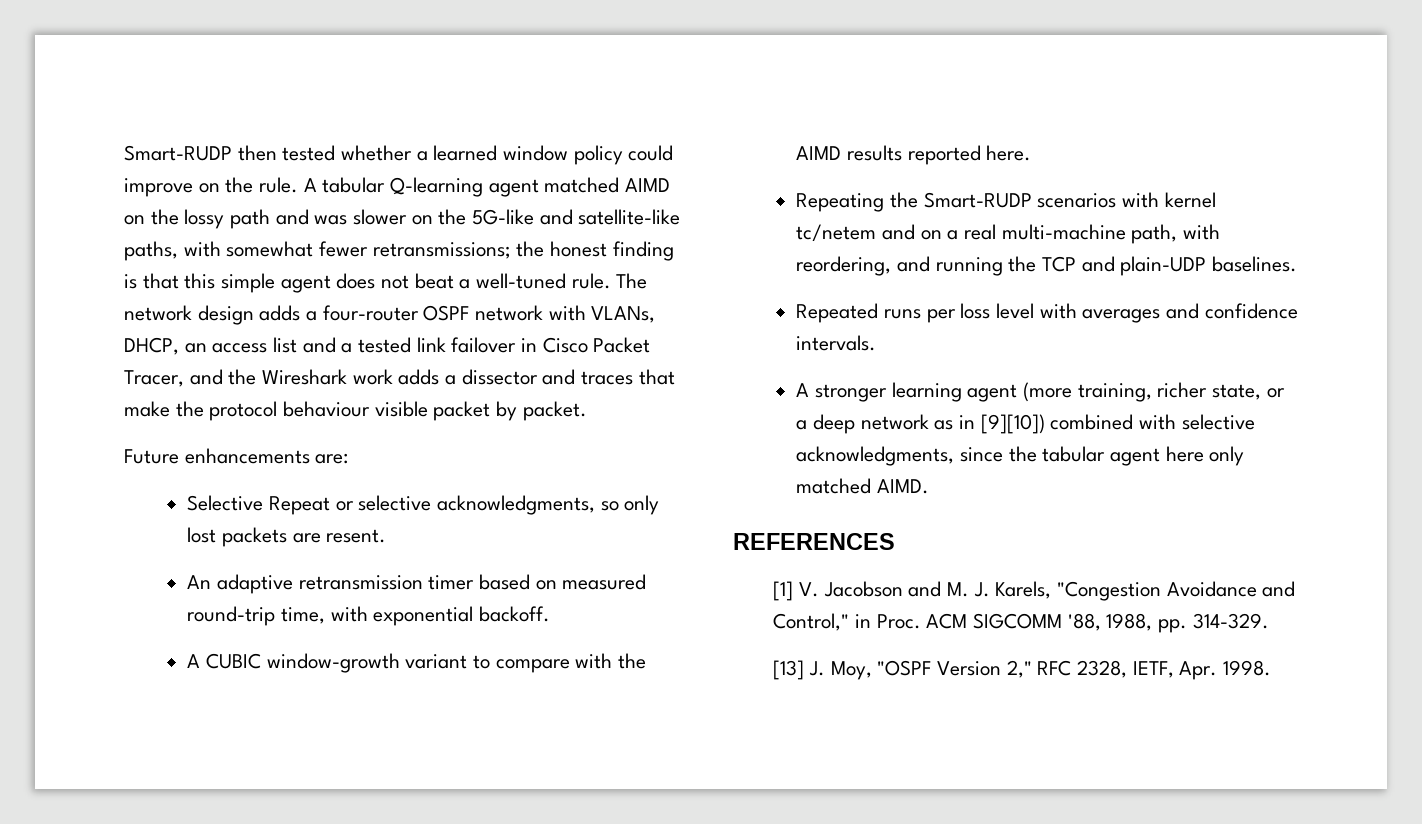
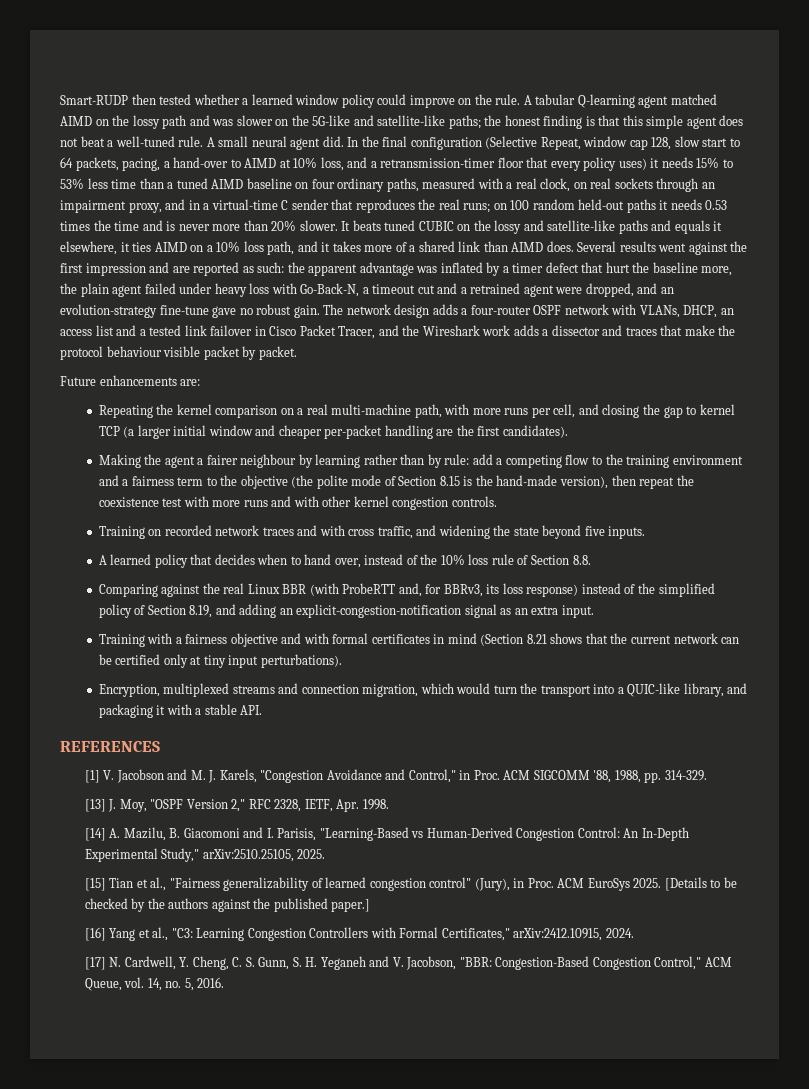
- A tabular Q-learning agent matched AIMD on the lossy path and was slower on the 5G-like and satellite-like paths, with somewhat fewer retransmissions; the honest finding is that this simple agent does not beat a well-tuned rule.
+ A tabular Q-learning agent matched AIMD on the lossy path and was slower on the 5G-like and satellite-like paths; the honest finding is that this simple agent does not beat a well-tuned rule.
+ A small neural agent did. In the final configuration (Selective Repeat, window cap 128, slow start to 64 packets, pacing, a hand-over to AIMD at 10% loss, and a retransmission-timer floor that every policy uses) it needs 15% to 53% less time than a tuned AIMD baseline on four ordinary paths, measured with a real clock, on real sockets through an impairment proxy, and in a virtual-time C sender that reproduces the real runs; on 100 random held-out paths it needs 0.53 times the time and is never more than 20% slower. It beats tuned CUBIC on the lossy and satellite-like paths and equals it elsewhere, it ties AIMD on a 10% loss path, and it takes more of a shared link than AIMD does. Several results went against the first impression and are reported as such: the apparent advantage was inflated by a timer defect that hurt the baseline more, the plain agent failed under heavy loss with Go-Back-N, a timeout cut and a retrained agent were dropped, and an evolution-strategy fine-tune gave no robust gain.
- Selective Repeat or selective acknowledgments, so only lost packets are resent.
- An adaptive retransmission timer based on measured round-trip time, with exponential backoff.
- A CUBIC window-growth variant to compare with the AIMD results reported here.
- Repeating the Smart-RUDP scenarios with kernel tc/netem and on a real multi-machine path, with reordering, and running the TCP and plain-UDP baselines.
- Repeated runs per loss level with averages and confidence intervals.
- A stronger learning agent (more training, richer state, or a deep network as in [9][10]) combined with selective acknowledgments, since the tabular agent here only matched AIMD.
+ Repeating the kernel comparison on a real multi-machine path, with more runs per cell, and closing the gap to kernel TCP (a larger initial window and cheaper per-packet handling are the first candidates).
+ Making the agent a fairer neighbour by learning rather than by rule: add a competing flow to the training environment and a fairness term to the objective (the polite mode of Section 8.15 is the hand-made version), then repeat the coexistence test with more runs and with other kernel congestion controls.
+ Training on recorded network traces and with cross traffic, and widening the state beyond five inputs.
+ A learned policy that decides when to hand over, instead of the 10% loss rule of Section 8.8.
+ Comparing against the real Linux BBR (with ProbeRTT and, for BBRv3, its loss response) instead of the simplified policy of Section 8.19, and adding an explicit-congestion-notification signal as an extra input.
+ Training with a fairness objective and with formal certificates in mind (Section 8.21 shows that the current network can be certified only at tiny input perturbations).
+ Encryption, multiplexed streams and connection migration, which would turn the transport into a QUIC-like library, and packaging it with a stable API.
+ [14] A. Mazilu, B. Giacomoni and I. Parisis, "Learning-Based vs Human-Derived Congestion Control: An In-Depth Experimental Study," arXiv:2510.25105, 2025.
+ [15] Tian et al., "Fairness generalizability of learned congestion control" (Jury), in Proc. ACM EuroSys 2025. [Details to be checked by the authors against the published paper.]
+ [16] Yang et al., "C3: Learning Congestion Controllers with Formal Certificates," arXiv:2412.10915, 2024.
+ [17] N. Cardwell, Y. Cheng, C. S. Gunn, S. H. Yeganeh and V. Jacobson, "BBR: Congestion-Based Congestion Control," ACM Queue, vol. 14, no. 5, 2016.

